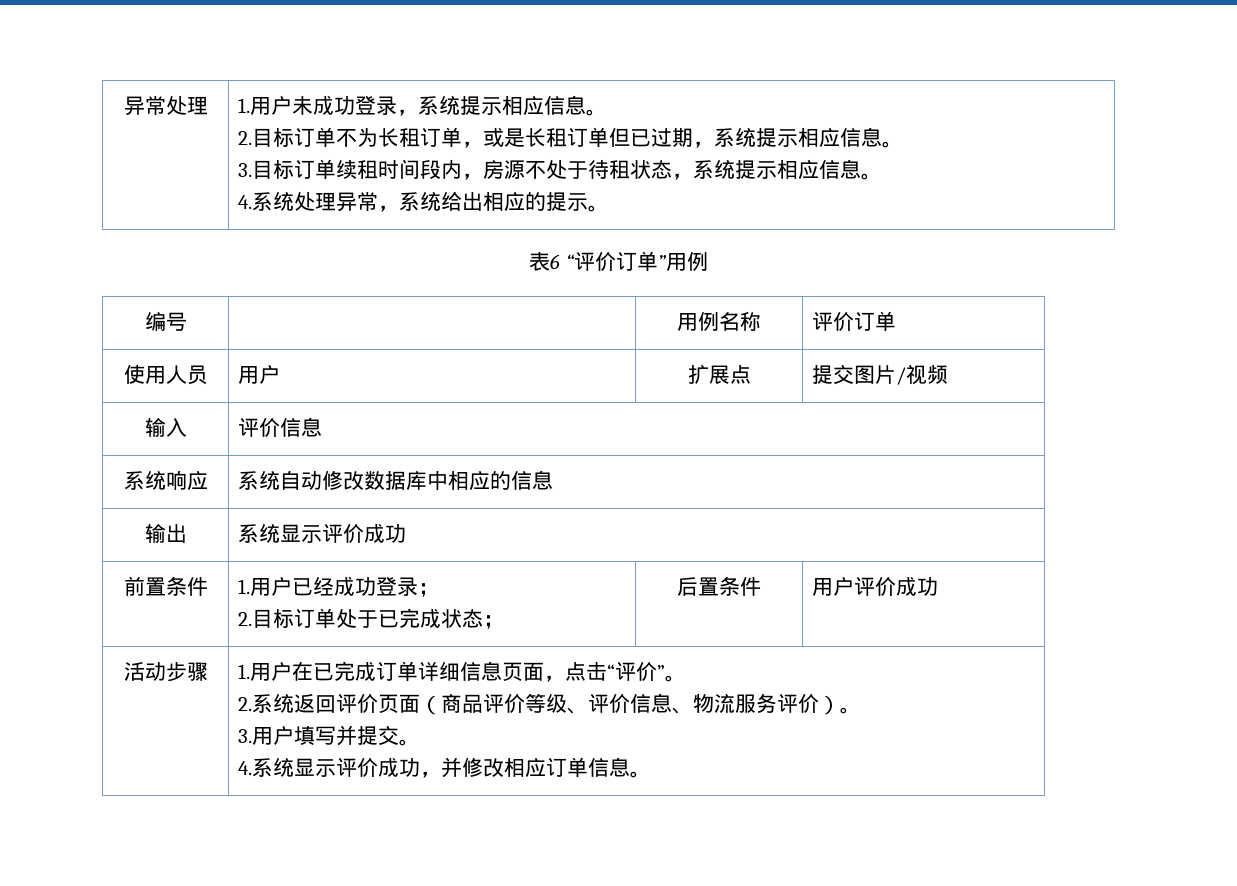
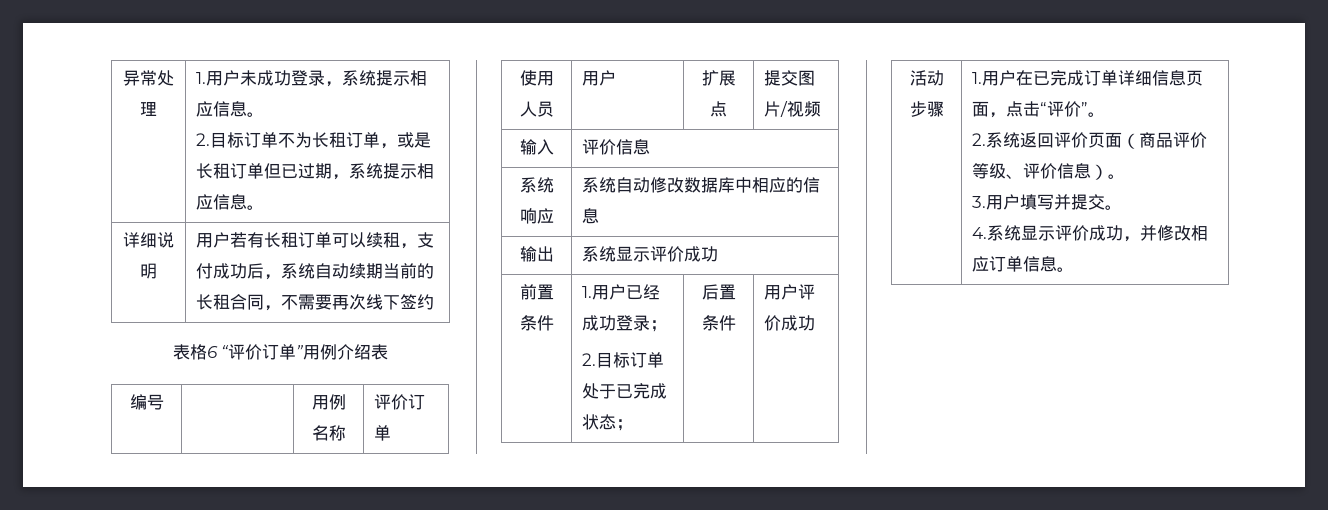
- 3.目标订单续租时间段内，房源不处于待租状态，系统提示相应信息。
- 4.系统处理异常，系统给出相应的提示。
- 表6 “评价订单”用例
+ 详细说明 | 用户若有长租订单可以续租，支付成功后，系统自动续期当前的长租合同，不需要再次线下签约
+ 表格6 “评价订单”用例介绍表
- 2.系统返回评价页面（商品评价等级、评价信息、物流服务评价）。
+ 2.系统返回评价页面（商品评价等级、评价信息）。

